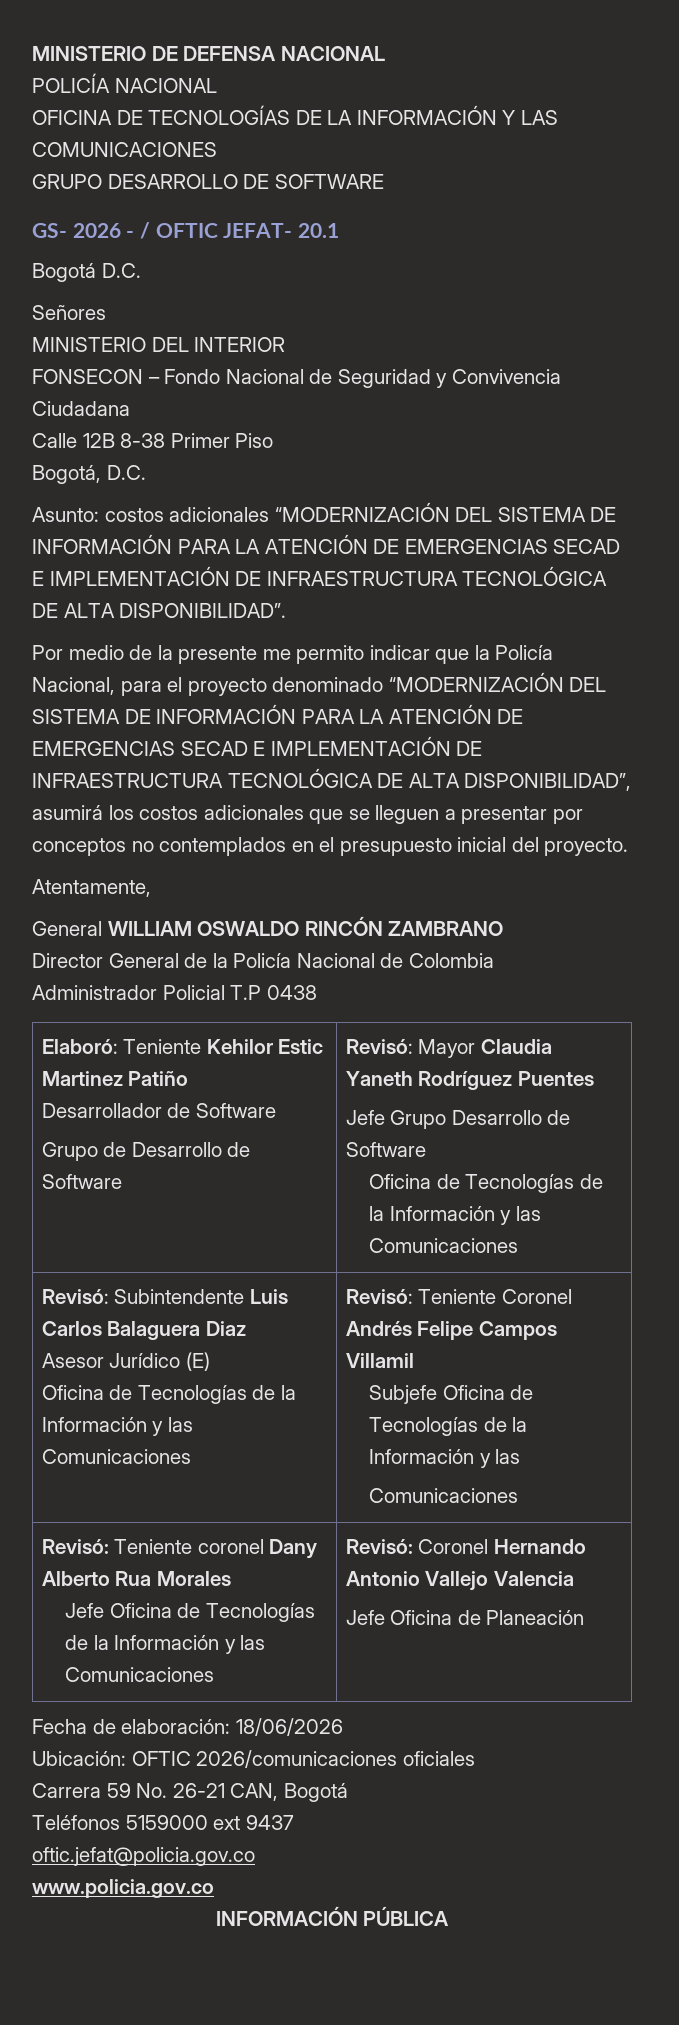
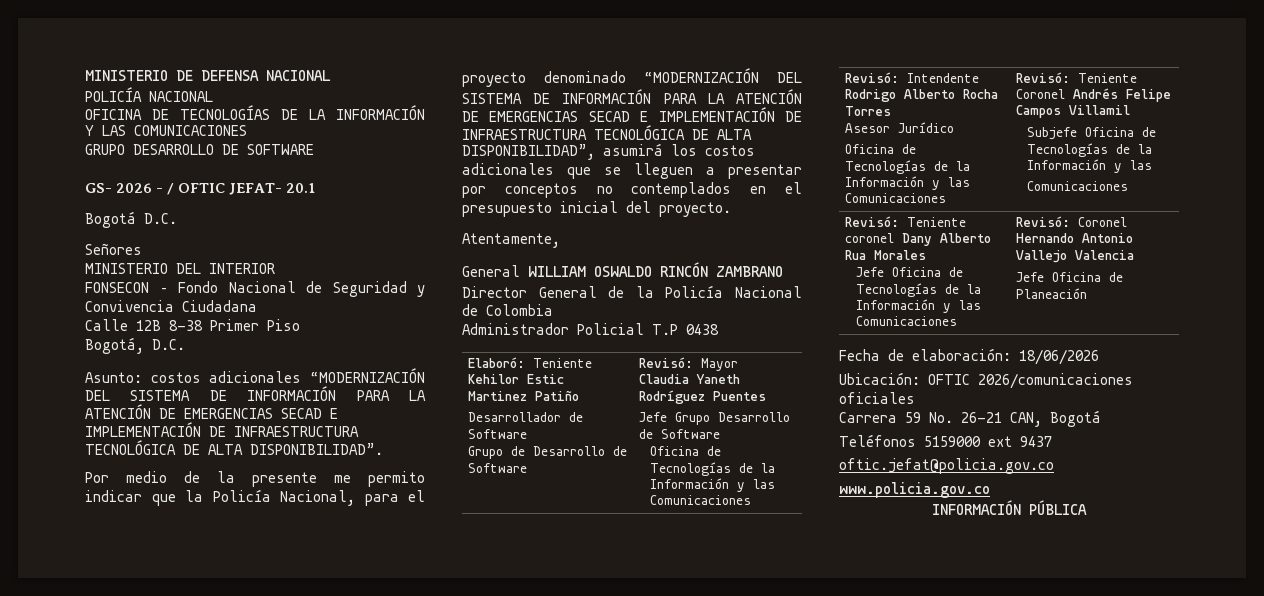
- Revisó: Subintendente Luis Carlos Balaguera Diaz
- Asesor Jurídico (E)
+ Revisó: Intendente Rodrigo Alberto Rocha Torres
+ Asesor Jurídico

